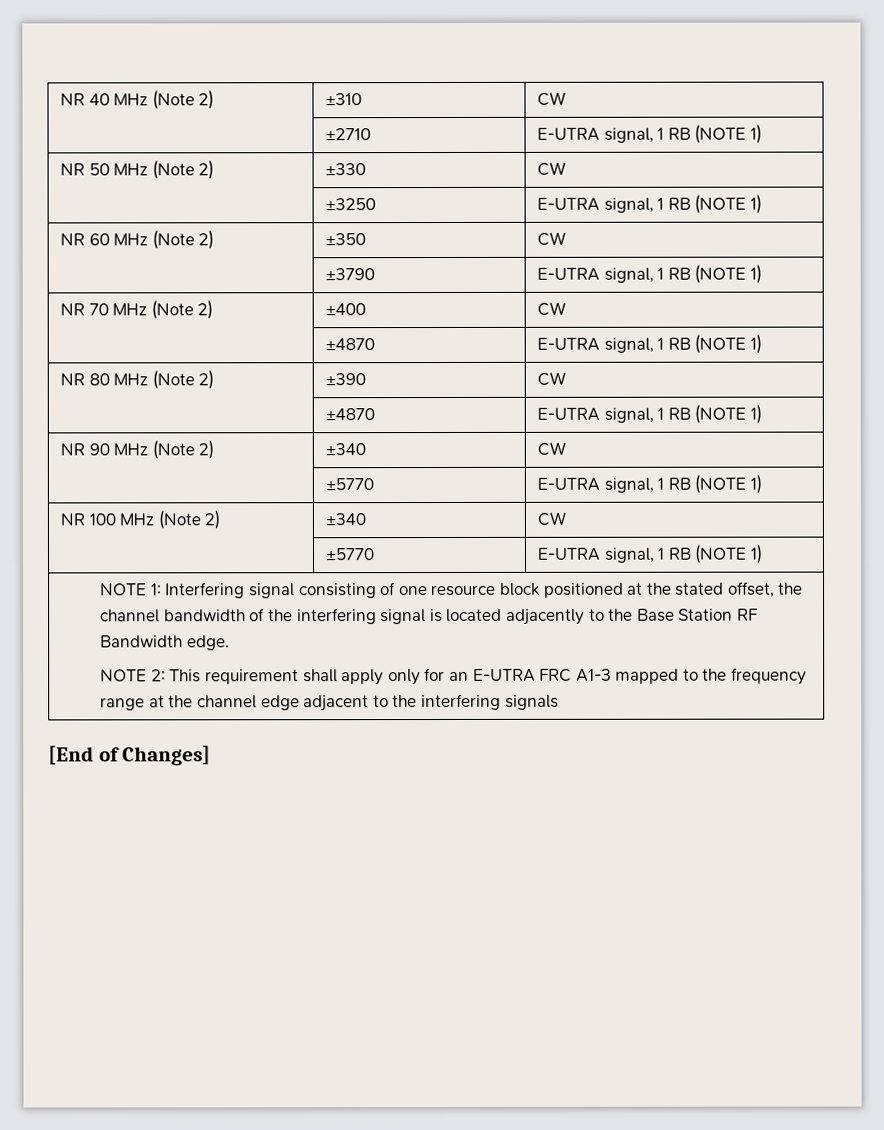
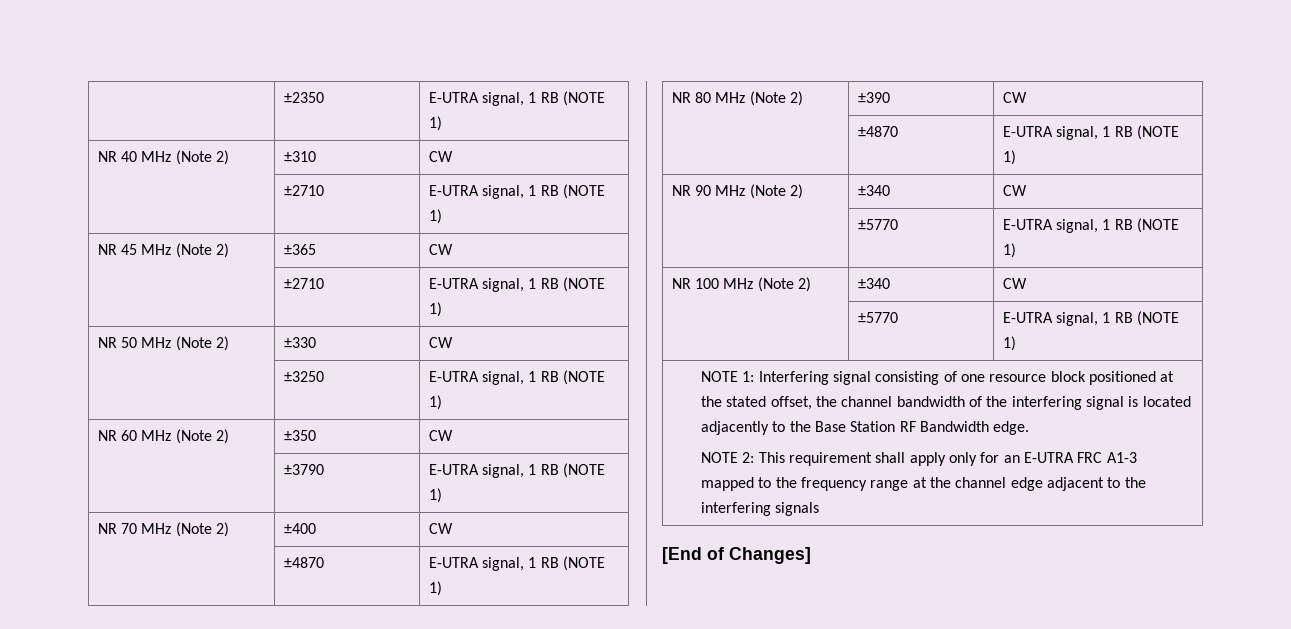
+ | ±2350 | E-UTRA signal, 1 RB (NOTE 1)
+ NR 45 MHz (Note 2) | ±365 | CW
+ | ±2710 | E-UTRA signal, 1 RB (NOTE 1)

